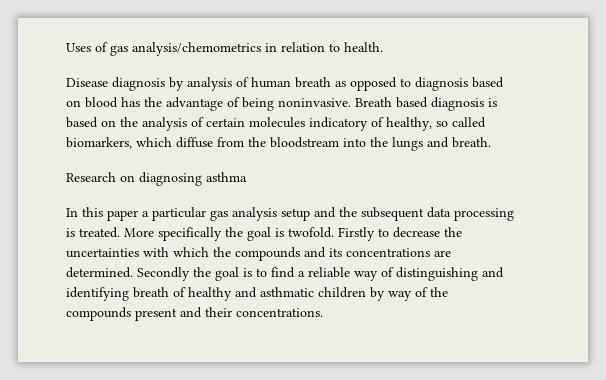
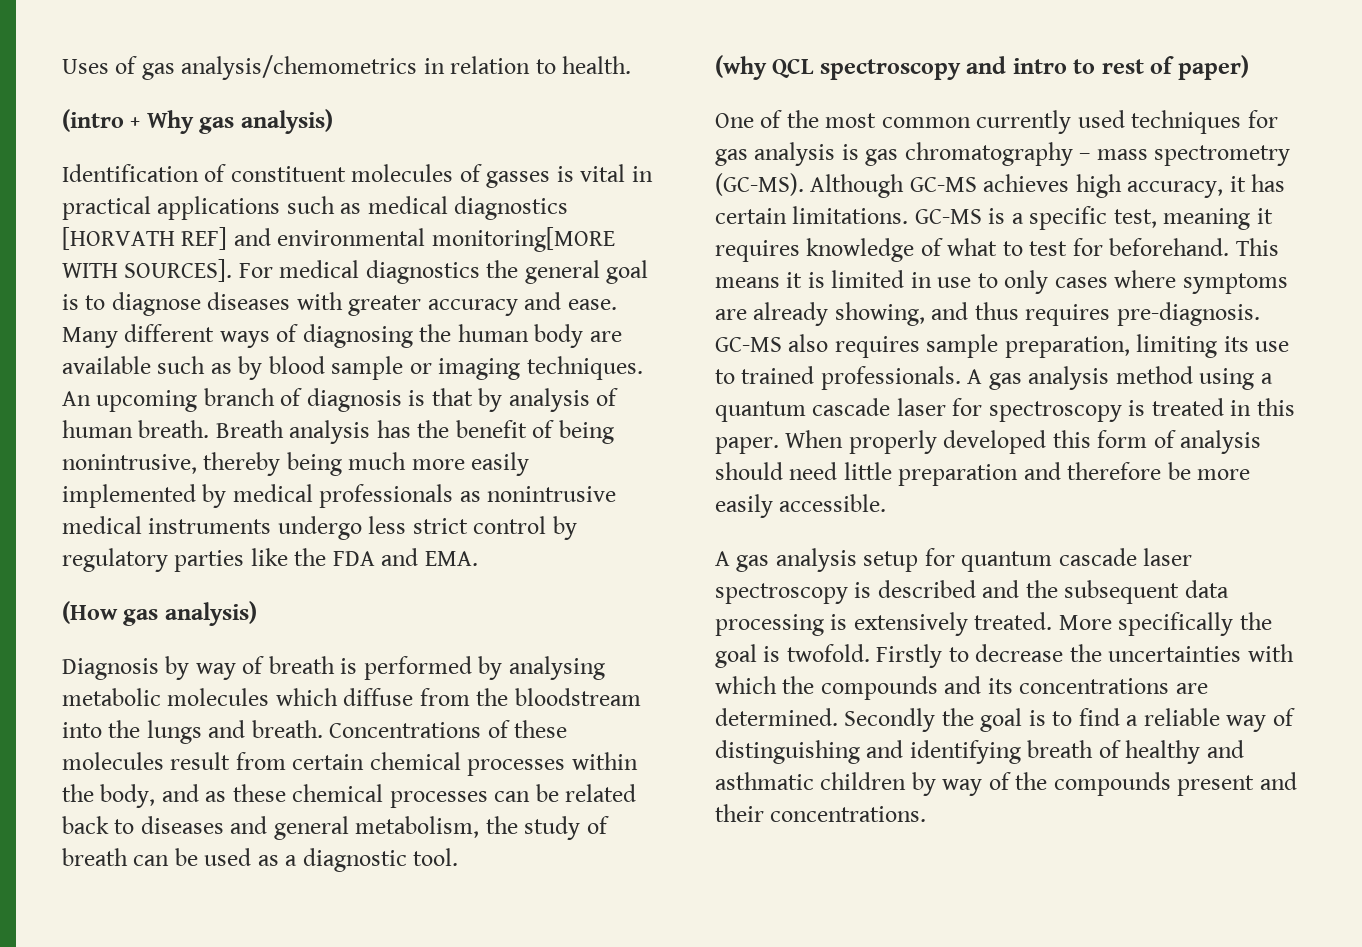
- Disease diagnosis by analysis of human breath as opposed to diagnosis based on blood has the advantage of being noninvasive. Breath based diagnosis is based on the analysis of certain molecules indicatory of healthy, so called biomarkers, which diffuse from the bloodstream into the lungs and breath.
- Research on diagnosing asthma
- In this paper a particular gas analysis setup and the subsequent data processing is treated.
+ (intro + Why gas analysis)
+ Identification of constituent molecules of gasses is vital in practical applications such as medical diagnostics [HORVATH REF] and environmental monitoring[MORE WITH SOURCES]. For medical diagnostics the general goal is to diagnose diseases with greater accuracy and ease. Many different ways of diagnosing the human body are available such as by blood sample or imaging techniques. An upcoming branch of diagnosis is that by analysis of human breath. Breath analysis has the benefit of being nonintrusive, thereby being much more easily implemented by medical professionals as nonintrusive medical instruments undergo less strict control by regulatory parties like the FDA and EMA.
+ (How gas analysis)
+ Diagnosis by way of breath is performed by analysing metabolic molecules which diffuse from the bloodstream into the lungs and breath. Concentrations of these molecules result from certain chemical processes within the body, and as these chemical processes can be related back to diseases and general metabolism, the study of breath can be used as a diagnostic tool.
+ (why QCL spectroscopy and intro to rest of paper)
+ One of the most common currently used techniques for gas analysis is gas chromatography – mass spectrometry (GC-MS). Although GC-MS achieves high accuracy, it has certain limitations. GC-MS is a specific test, meaning it requires knowledge of what to test for beforehand. This means it is limited in use to only cases where symptoms are already showing, and thus requires pre-diagnosis. GC-MS also requires sample preparation, limiting its use to trained professionals. A gas analysis method using a quantum cascade laser for spectroscopy is treated in this paper. When properly developed this form of analysis should need little preparation and therefore be more easily accessible.
+ A gas analysis setup for quantum cascade laser spectroscopy is described and the subsequent data processing is extensively treated.

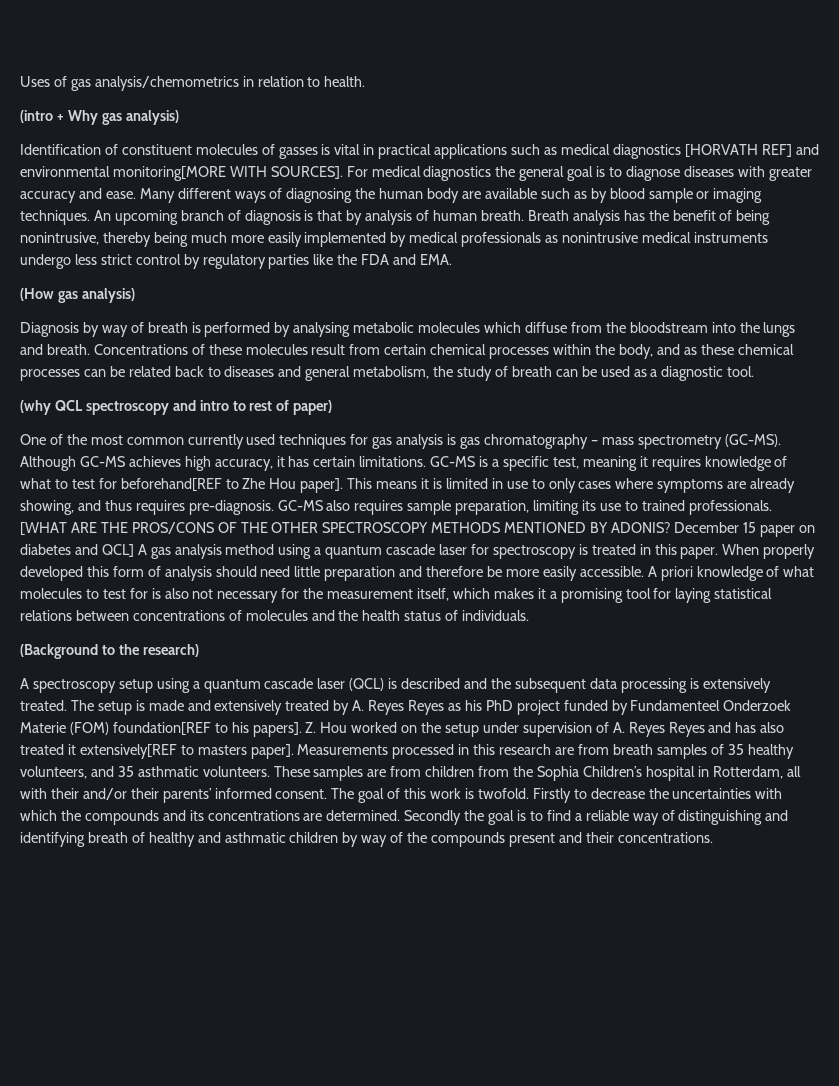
- GC-MS is a specific test, meaning it requires knowledge of what to test for beforehand.
+ GC-MS is a specific test, meaning it requires knowledge of what to test for beforehand[REF to Zhe Hou paper].
- A gas analysis method using a quantum cascade laser for spectroscopy is treated in this paper.
+ [WHAT ARE THE PROS/CONS OF THE OTHER SPECTROSCOPY METHODS MENTIONED BY ADONIS? December 15 paper on diabetes and QCL] A gas analysis method using a quantum cascade laser for spectroscopy is treated in this paper.
- When properly developed this form of analysis should need little preparation and therefore be more easily accessible.
- A gas analysis setup for quantum cascade laser spectroscopy is described and the subsequent data processing is extensively treated.
+ When properly developed this form of analysis should need little preparation and therefore be more easily accessible. A priori knowledge of what molecules to test for is also not necessary for the measurement itself, which makes it a promising tool for laying statistical relations between concentrations of molecules and the health status of individuals.
+ (Background to the research)
+ A spectroscopy setup using a quantum cascade laser (QCL) is described and the subsequent data processing is extensively treated.
- More specifically the goal is twofold.
+ The setup is made and extensively treated by A. Reyes Reyes as his PhD project funded by Fundamenteel Onderzoek Materie (FOM) foundation[REF to his papers]. Z. Hou worked on the setup under supervision of A. Reyes Reyes and has also treated it extensively[REF to masters paper]. Measurements processed in this research are from breath samples of 35 healthy volunteers, and 35 asthmatic volunteers. These samples are from children from the Sophia Children’s hospital in Rotterdam, all with their and/or their parents’ informed consent. The goal of this work is twofold.

